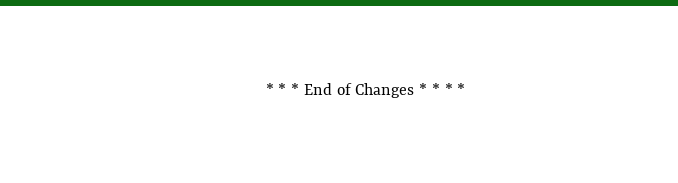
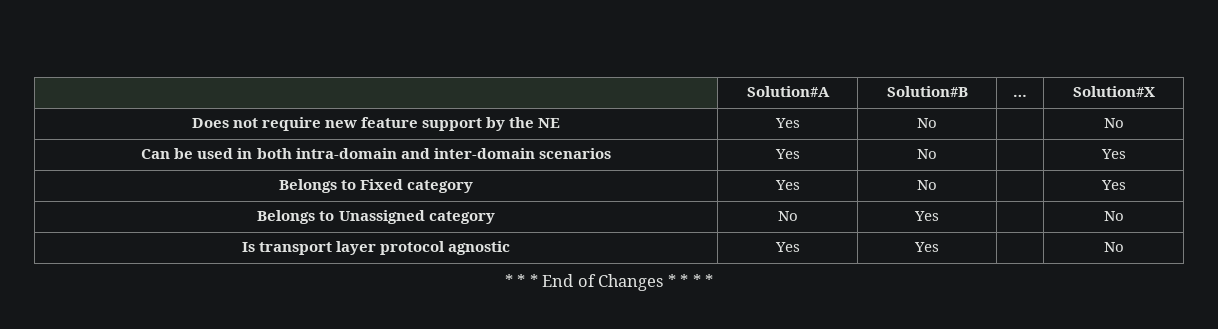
+ | Solution#A | Solution#B | … | Solution#X
+ Does not require new feature support by the NE | Yes | No | | No
+ Can be used in both intra-domain and inter-domain scenarios | Yes | No | | Yes
+ Belongs to Fixed category | Yes | No | | Yes
+ Belongs to Unassigned category | No | Yes | | No
+ Is transport layer protocol agnostic | Yes | Yes | | No

